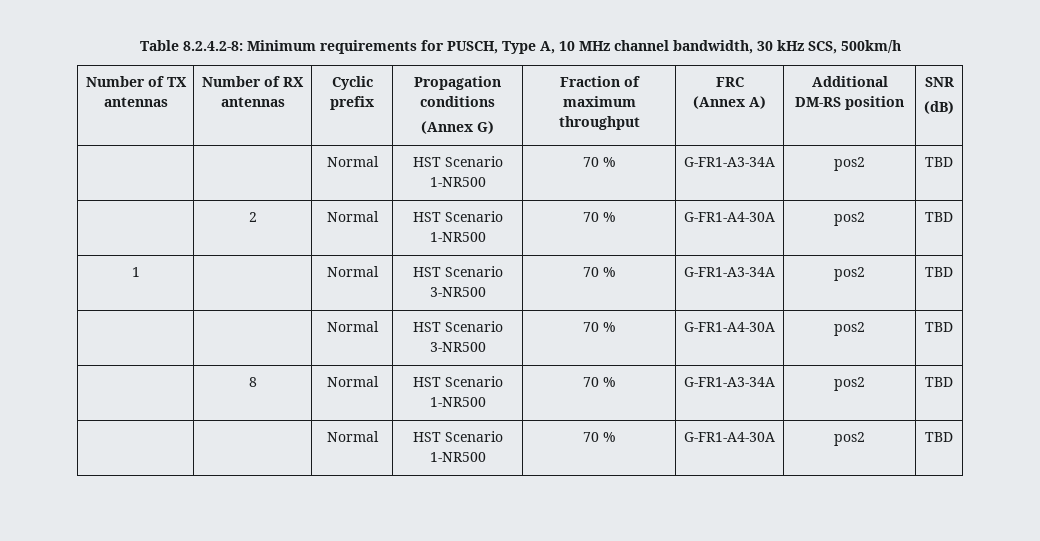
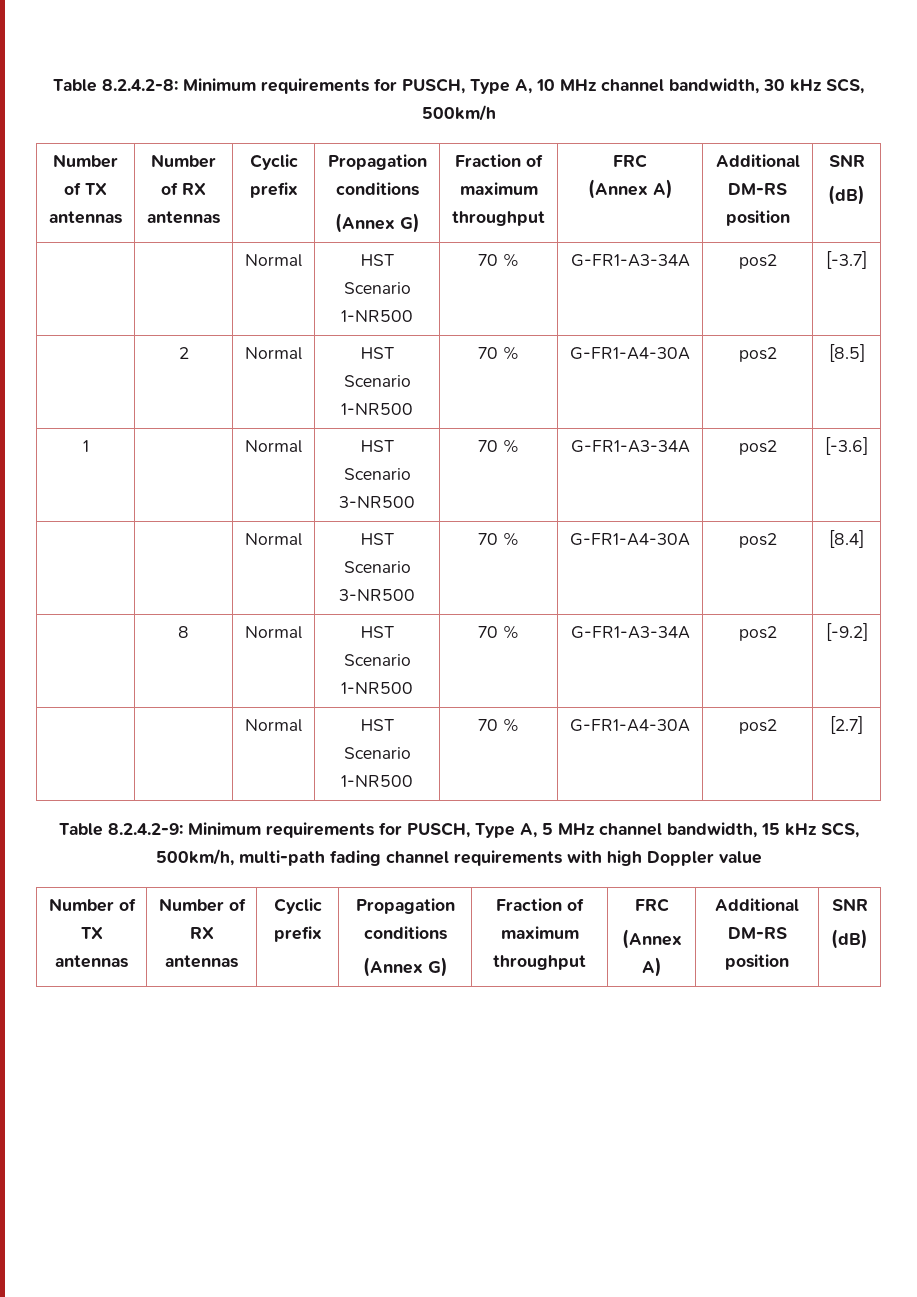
- | | Normal | HST Scenario 1-NR500 | 70 % | G-FR1-A3-34A | pos2 | TBD
+ | | Normal | HST Scenario 1-NR500 | 70 % | G-FR1-A3-34A | pos2 | [-3.7]
- | 2 | Normal | HST Scenario 1-NR500 | 70 % | G-FR1-A4-30A | pos2 | TBD
+ | 2 | Normal | HST Scenario 1-NR500 | 70 % | G-FR1-A4-30A | pos2 | [8.5]
- 1 | | Normal | HST Scenario 3-NR500 | 70 % | G-FR1-A3-34A | pos2 | TBD
+ 1 | | Normal | HST Scenario 3-NR500 | 70 % | G-FR1-A3-34A | pos2 | [-3.6]
- | | Normal | HST Scenario 3-NR500 | 70 % | G-FR1-A4-30A | pos2 | TBD
+ | | Normal | HST Scenario 3-NR500 | 70 % | G-FR1-A4-30A | pos2 | [8.4]
- | 8 | Normal | HST Scenario 1-NR500 | 70 % | G-FR1-A3-34A | pos2 | TBD
- | | Normal | HST Scenario 1-NR500 | 70 % | G-FR1-A4-30A | pos2 | TBD
+ | 8 | Normal | HST Scenario 1-NR500 | 70 % | G-FR1-A3-34A | pos2 | [-9.2]
+ | | Normal | HST Scenario 1-NR500 | 70 % | G-FR1-A4-30A | pos2 | [2.7]
+ Table 8.2.4.2-9: Minimum requirements for PUSCH, Type A, 5 MHz channel bandwidth, 15 kHz SCS, 500km/h, multi-path fading channel requirements with high Doppler value
+ Number of TX antennas | Number of RX antennas | Cyclic prefix | Propagation conditions
+ (Annex G) | Fraction of maximum throughput | FRC
+ (Annex A) | Additional DM-RS position | SNR
+ (dB)

